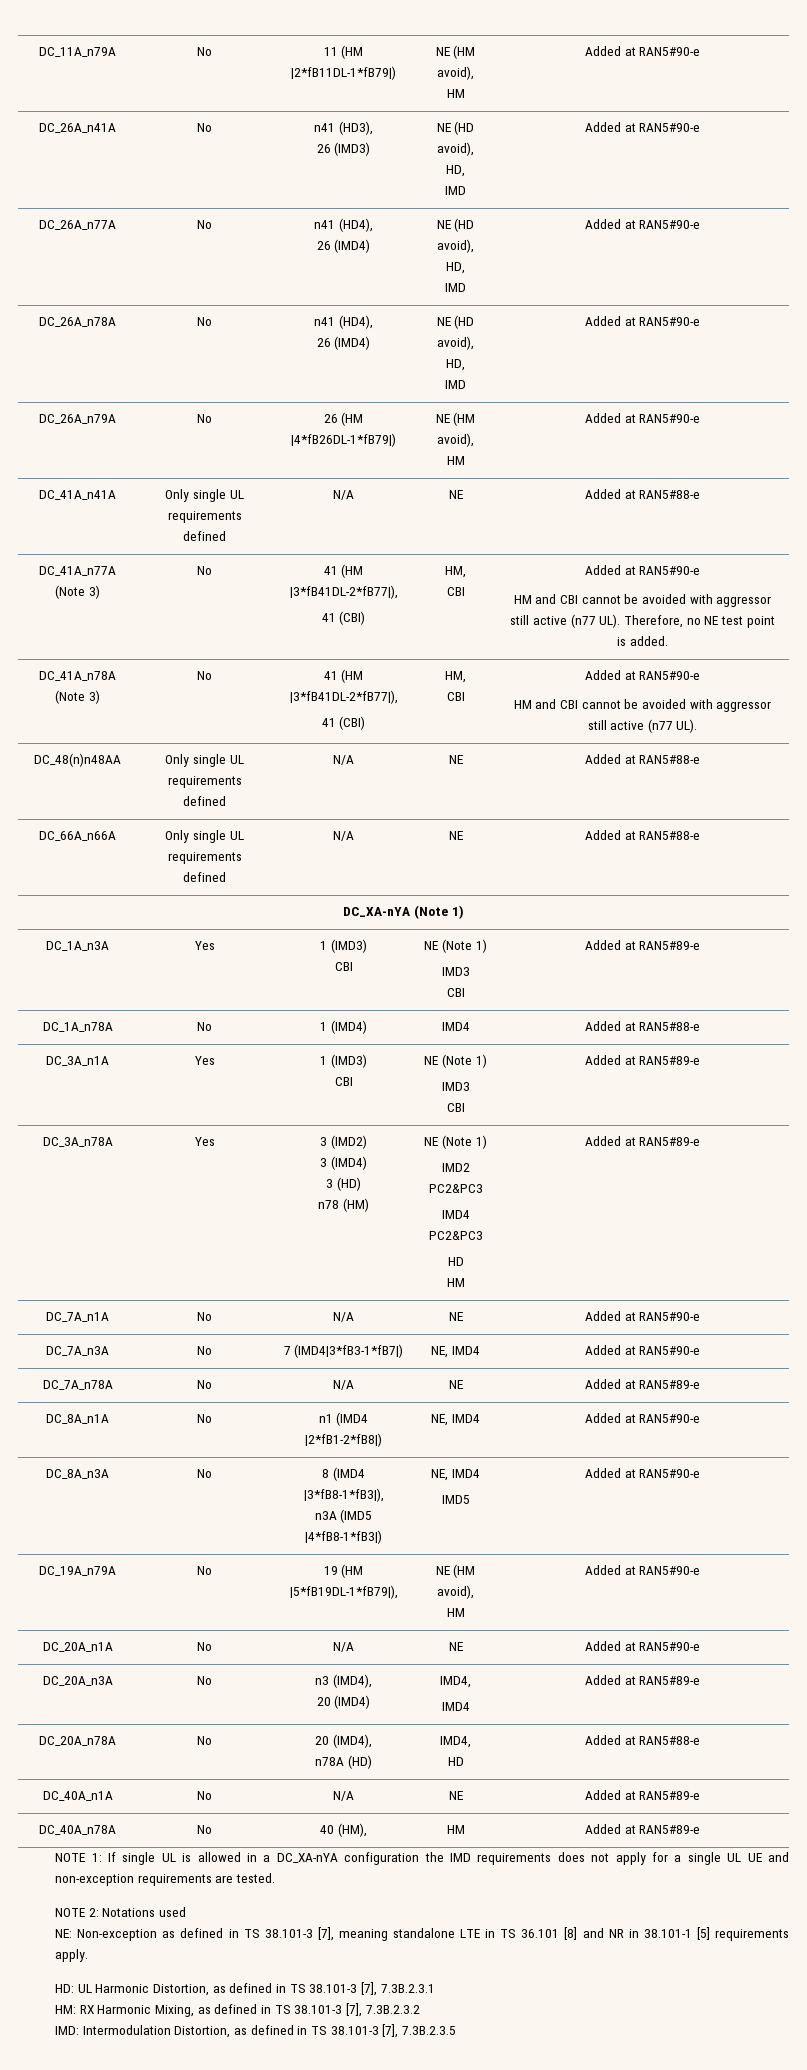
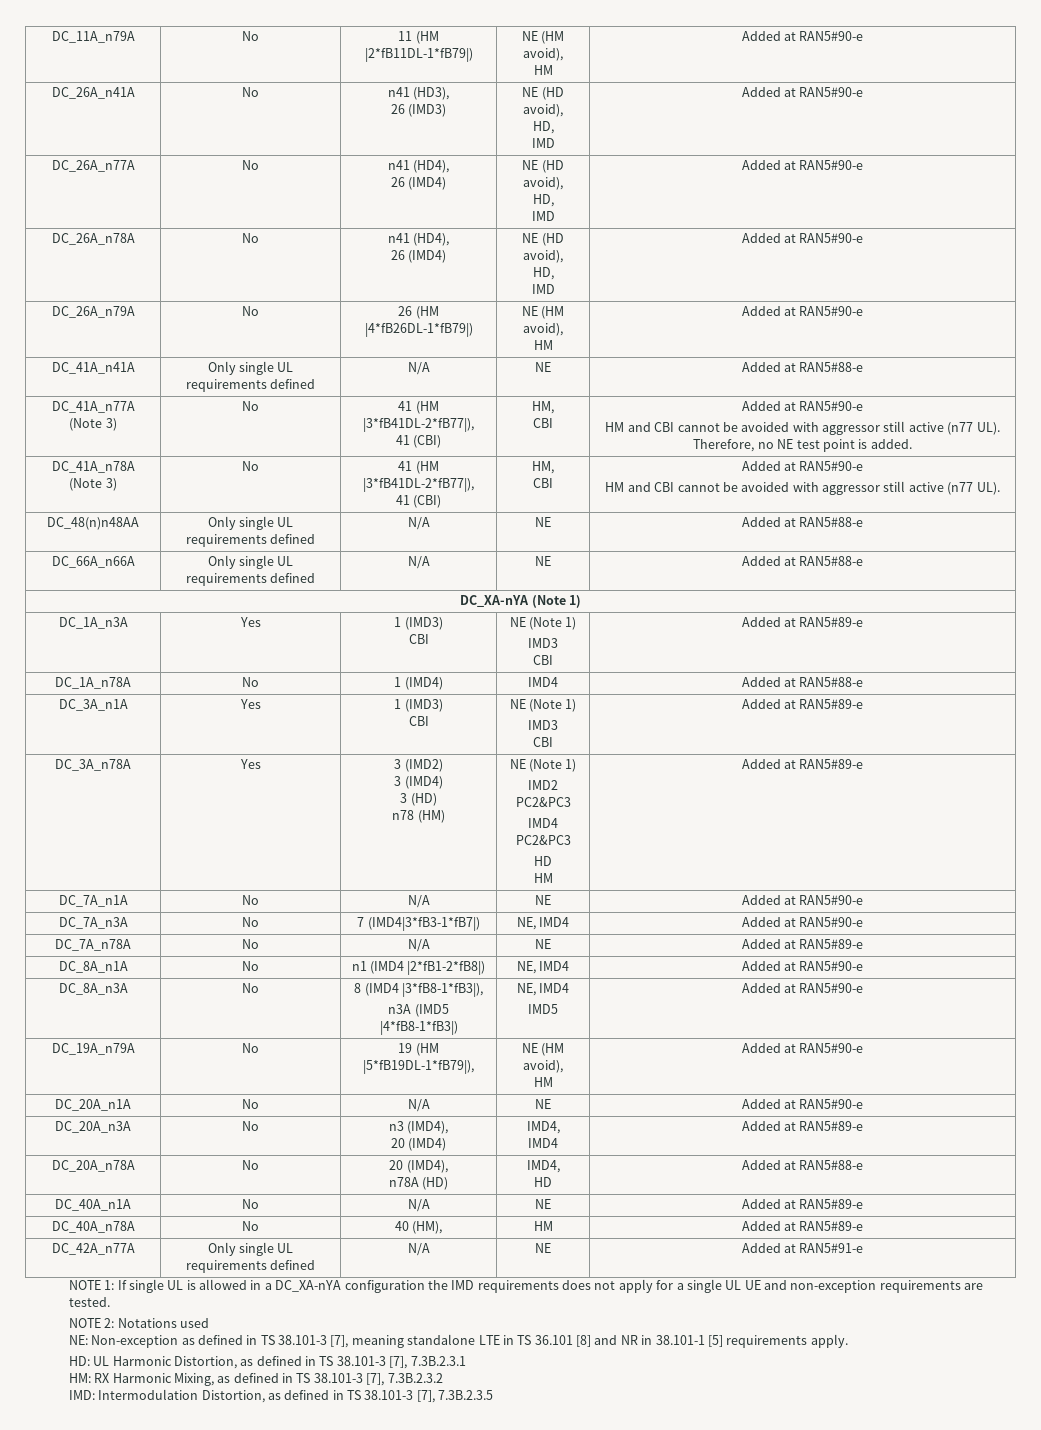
+ DC_42A_n77A | Only single UL requirements defined | N/A | NE | Added at RAN5#91-e

